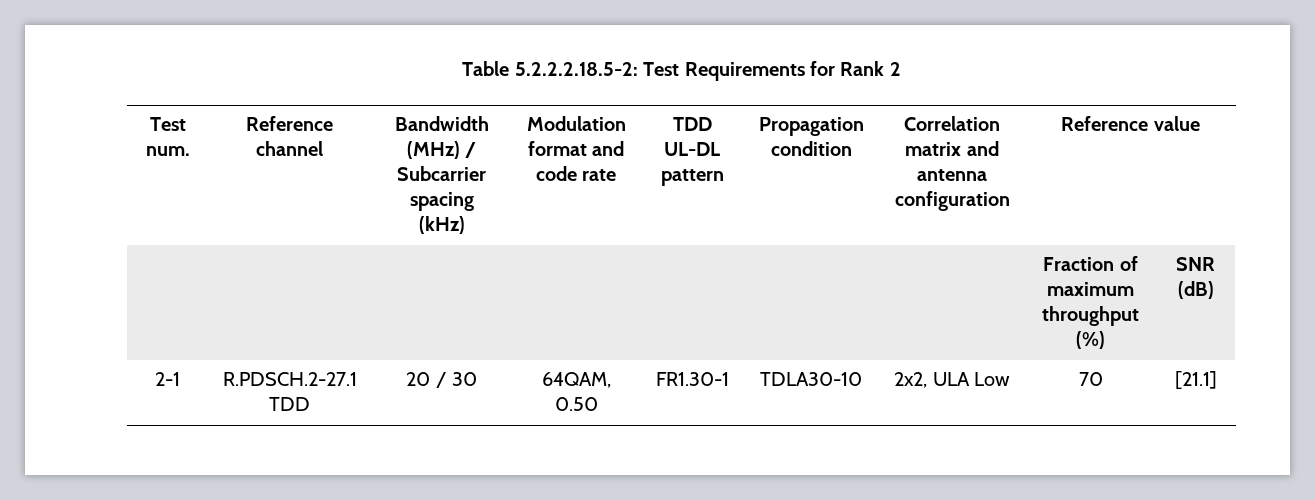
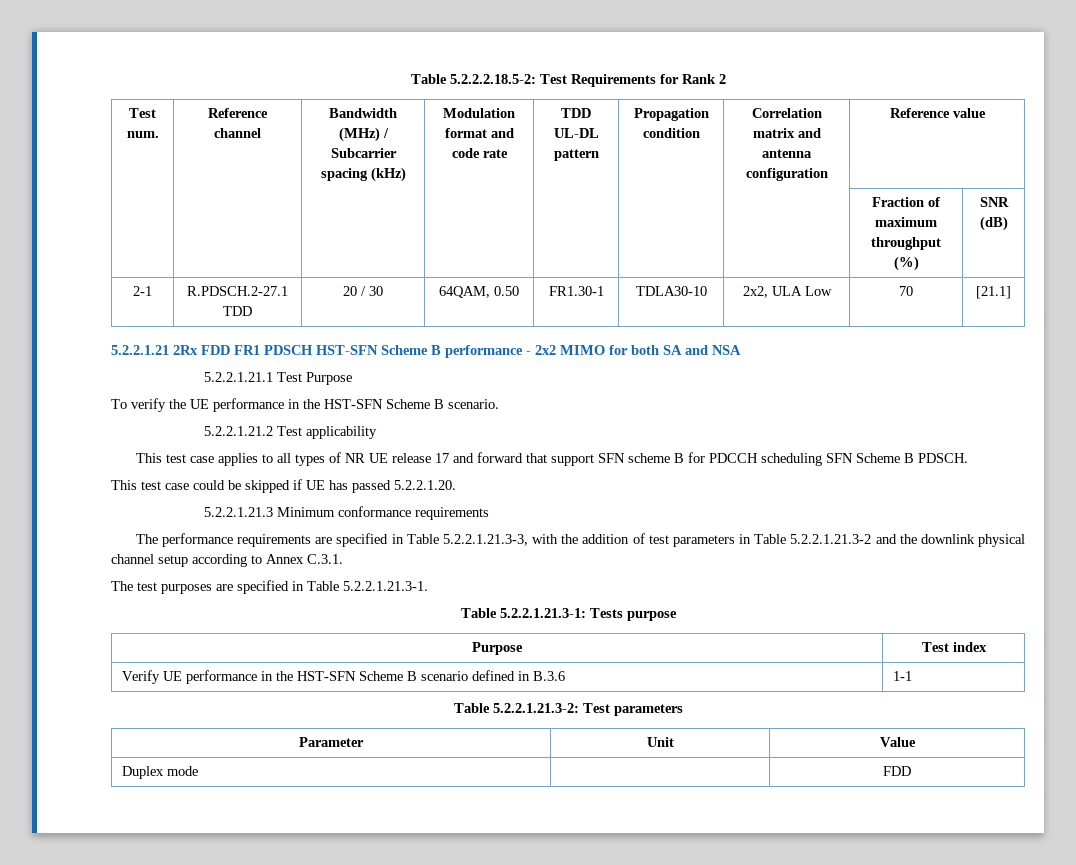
+ 5.2.2.1.21 2Rx FDD FR1 PDSCH HST-SFN Scheme B performance - 2x2 MIMO for both SA and NSA
+ 5.2.2.1.21.1 Test Purpose
+ To verify the UE performance in the HST-SFN Scheme B scenario.
+ 5.2.2.1.21.2 Test applicability
+ This test case applies to all types of NR UE release 17 and forward that support SFN scheme B for PDCCH scheduling SFN Scheme B PDSCH.
+ This test case could be skipped if UE has passed 5.2.2.1.20.
+ 5.2.2.1.21.3 Minimum conformance requirements
+ The performance requirements are specified in Table 5.2.2.1.21.3-3, with the addition of test parameters in Table 5.2.2.1.21.3-2 and the downlink physical channel setup according to Annex C.3.1.
+ The test purposes are specified in Table 5.2.2.1.21.3-1.
+ Table 5.2.2.1.21.3-1: Tests purpose
+ Purpose | Test index
+ Verify UE performance in the HST-SFN Scheme B scenario defined in B.3.6 | 1-1
+ Table 5.2.2.1.21.3-2: Test parameters
+ Parameter | Unit | Value
+ Duplex mode | | FDD

